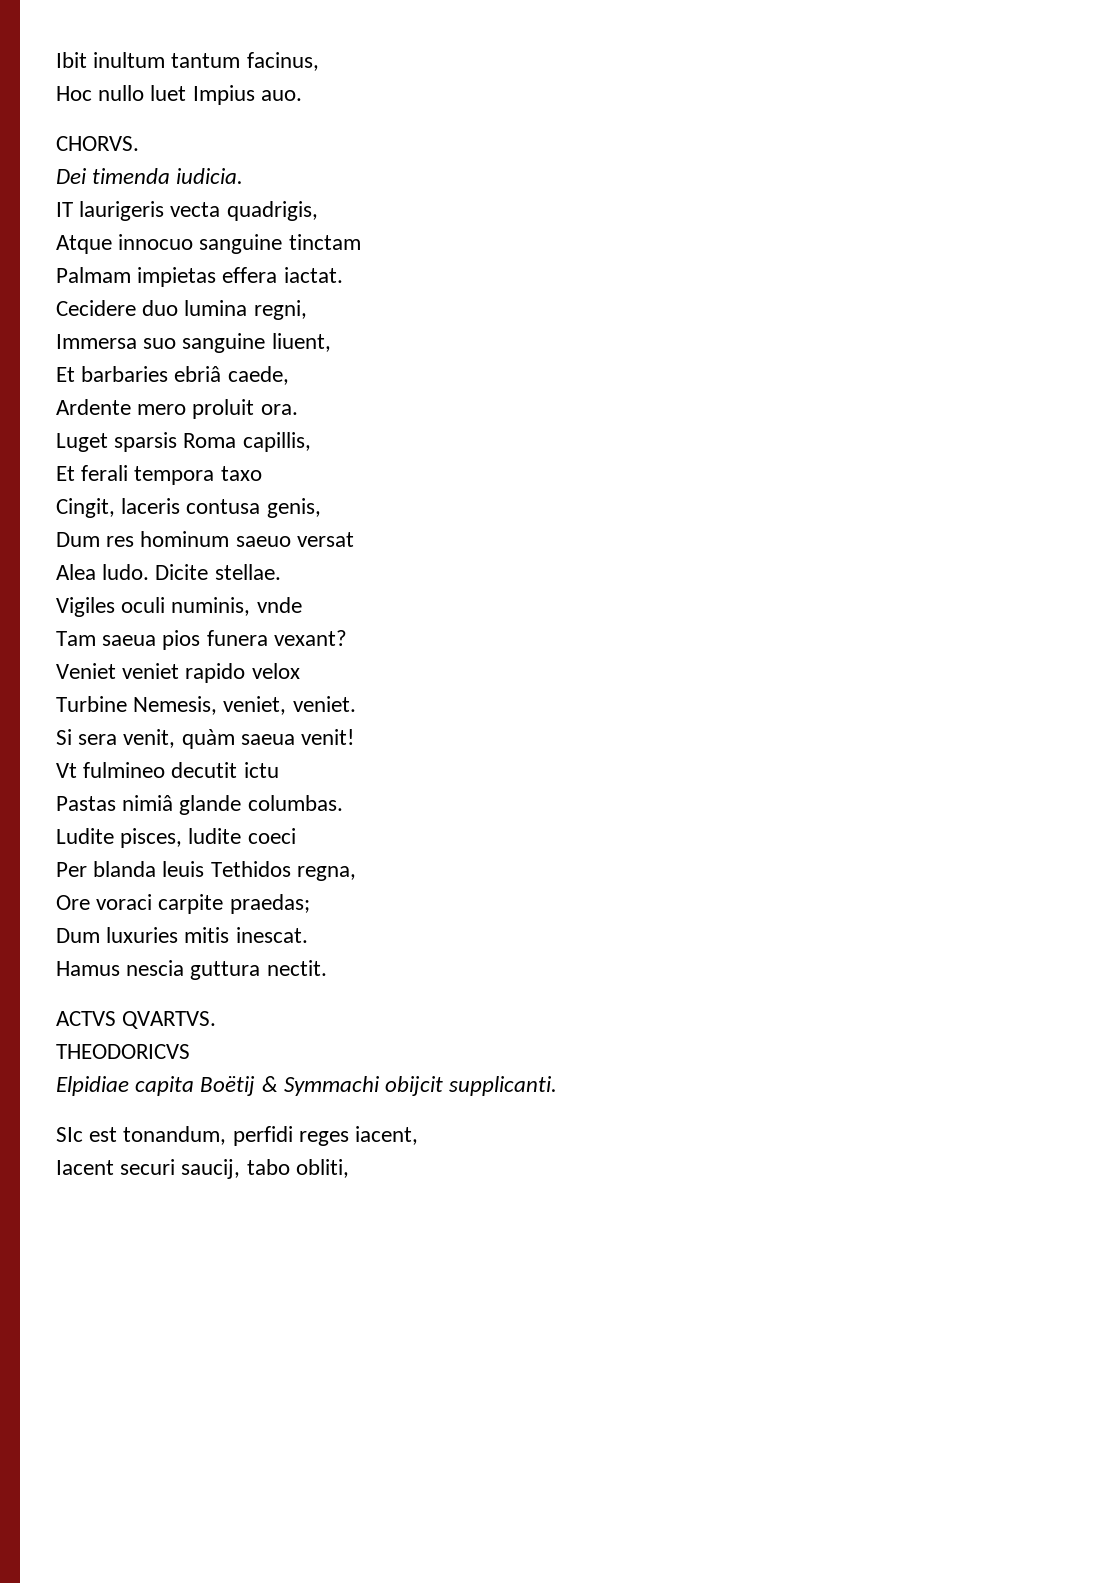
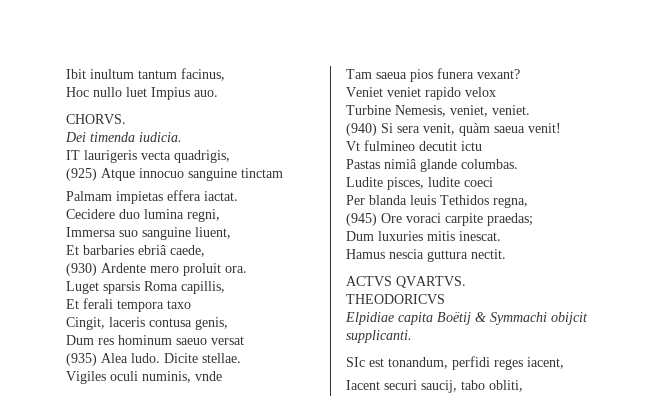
- Atque innocuo sanguine tinctam
+ (925) Atque innocuo sanguine tinctam
- Ardente mero proluit ora.
+ (930) Ardente mero proluit ora.
- Alea ludo.
+ (935) Alea ludo.
- Si sera venit, quàm saeua venit!
+ (940) Si sera venit, quàm saeua venit!
- Ore voraci carpite praedas;
+ (945) Ore voraci carpite praedas;

